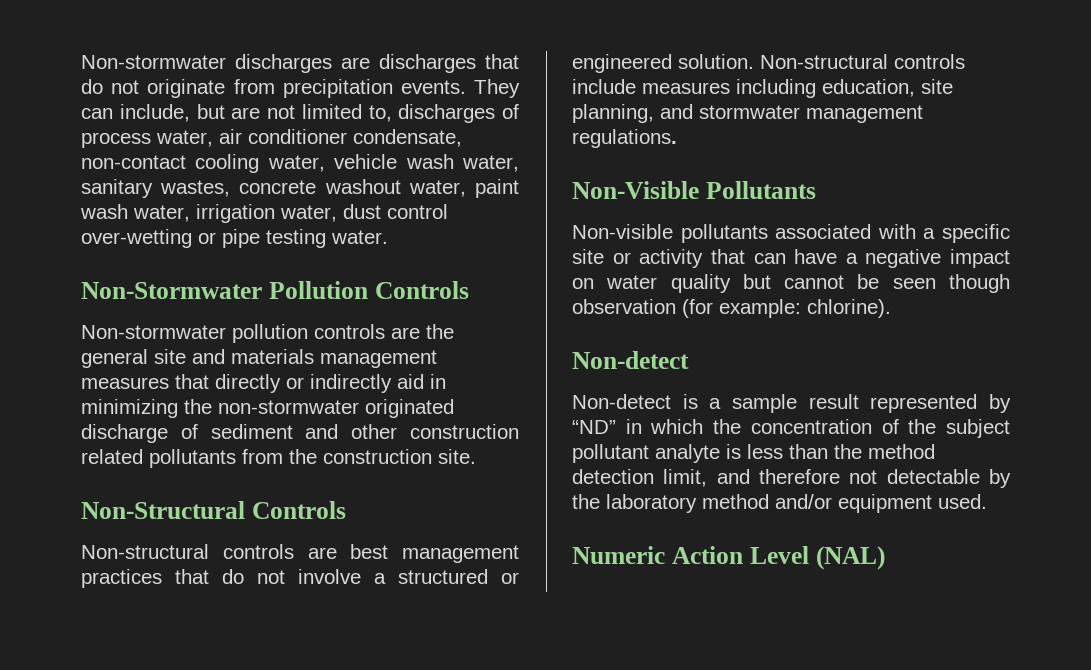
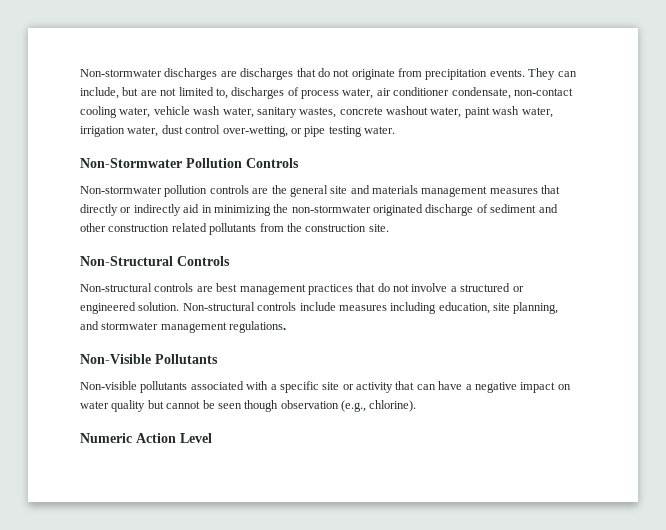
- They can include, but are not limited to, discharges of process water, air conditioner condensate, non-contact cooling water, vehicle wash water, sanitary wastes, concrete washout water, paint wash water, irrigation water, dust control over-wetting or pipe testing water.
+ They can include, but are not limited to, discharges of process water, air conditioner condensate, non-contact cooling water, vehicle wash water, sanitary wastes, concrete washout water, paint wash water, irrigation water, dust control over-wetting, or pipe testing water.
- Non-visible pollutants associated with a specific site or activity that can have a negative impact on water quality but cannot be seen though observation (for example: chlorine).
- Non-detect
- Non-detect is a sample result represented by “ND” in which the concentration of the subject pollutant analyte is less than the method detection limit, and therefore not detectable by the laboratory method and/or equipment used.
+ Non-visible pollutants associated with a specific site or activity that can have a negative impact on water quality but cannot be seen though observation (e.g., chlorine).
- Numeric Action Level (NAL)
+ Numeric Action Level

